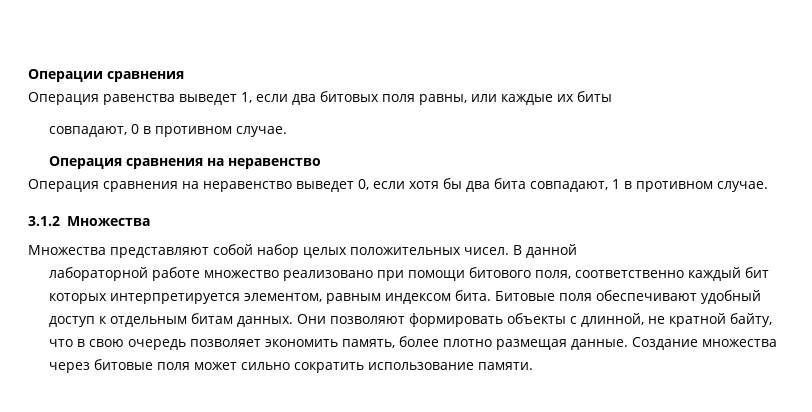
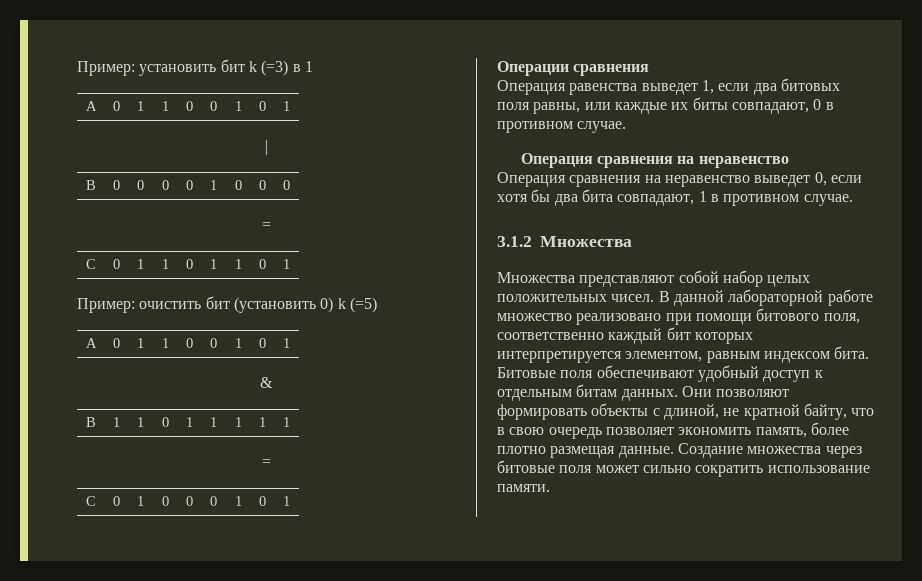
+ Пример: установить бит k (=3) в 1
+ A | 0 | 1 | 1 | 0 | 0 | 1 | 0 | 1
+ |
+ B | 0 | 0 | 0 | 0 | 1 | 0 | 0 | 0
+ =
+ C | 0 | 1 | 1 | 0 | 1 | 1 | 0 | 1
+ Пример: очистить бит (установить 0) k (=5)
+ A | 0 | 1 | 1 | 0 | 0 | 1 | 0 | 1
+ &
+ B | 1 | 1 | 0 | 1 | 1 | 1 | 1 | 1
+ =
+ C | 0 | 1 | 0 | 0 | 0 | 1 | 0 | 1
- Операция равенства выведет 1, если два битовых поля равны, или каждые их биты
- совпадают, 0 в противном случае.
+ Операция равенства выведет 1, если два битовых поля равны, или каждые их биты совпадают, 0 в противном случае.
- В данной
- лабораторной работе множество реализовано при помощи битового поля, соответственно каждый бит которых интерпретируется элементом, равным индексом бита.
+ В данной лабораторной работе множество реализовано при помощи битового поля, соответственно каждый бит которых интерпретируется элементом, равным индексом бита.
- Они позволяют формировать объекты с длинной, не кратной байту, что в свою очередь позволяет экономить память, более плотно размещая данные.
+ Они позволяют формировать объекты с длиной, не кратной байту, что в свою очередь позволяет экономить память, более плотно размещая данные.

